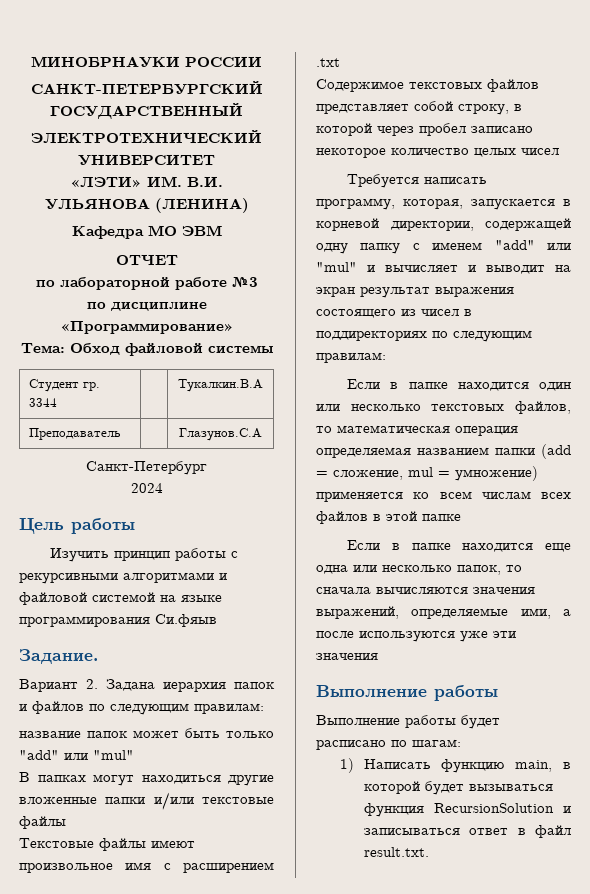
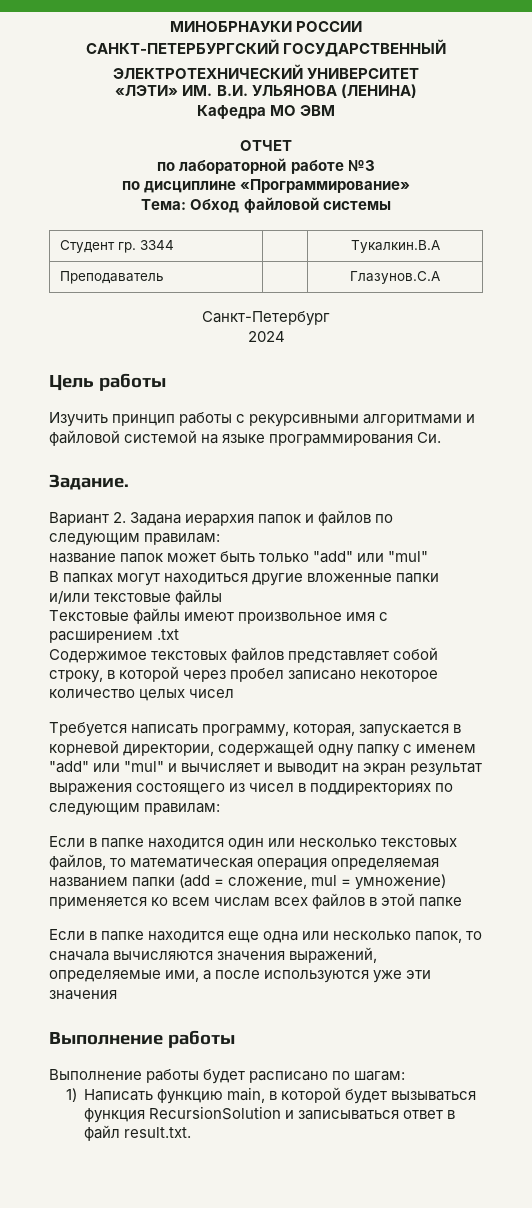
- Изучить принцип работы с рекурсивными алгоритмами и файловой системой на языке программирования Си.фяыв
+ Изучить принцип работы с рекурсивными алгоритмами и файловой системой на языке программирования Си.

